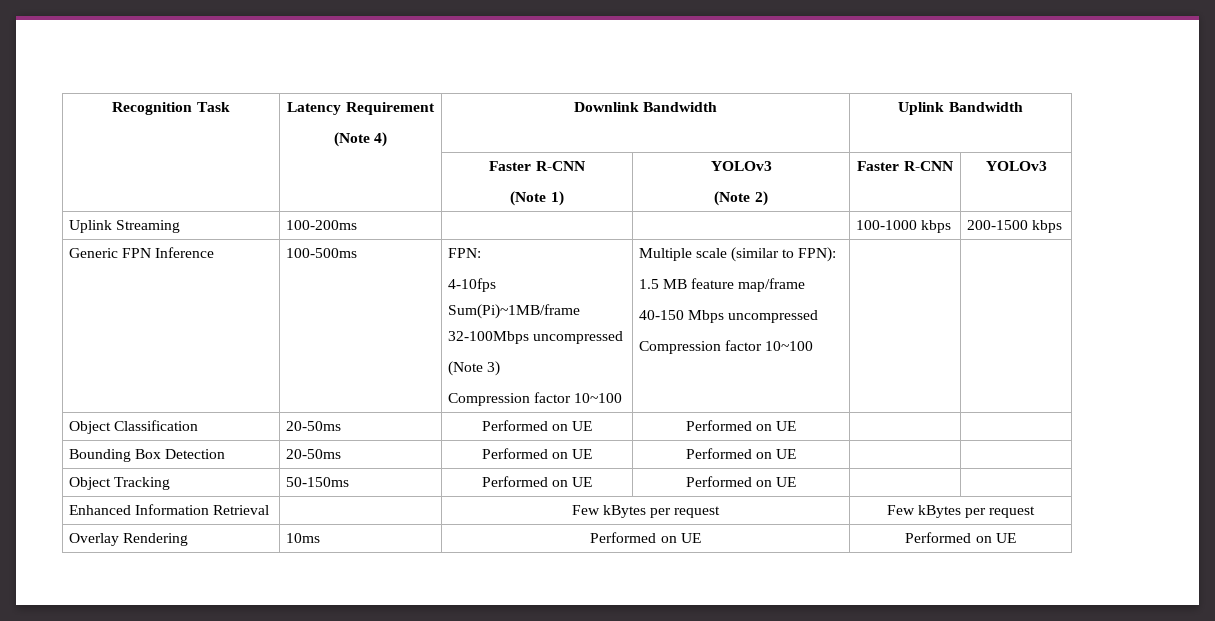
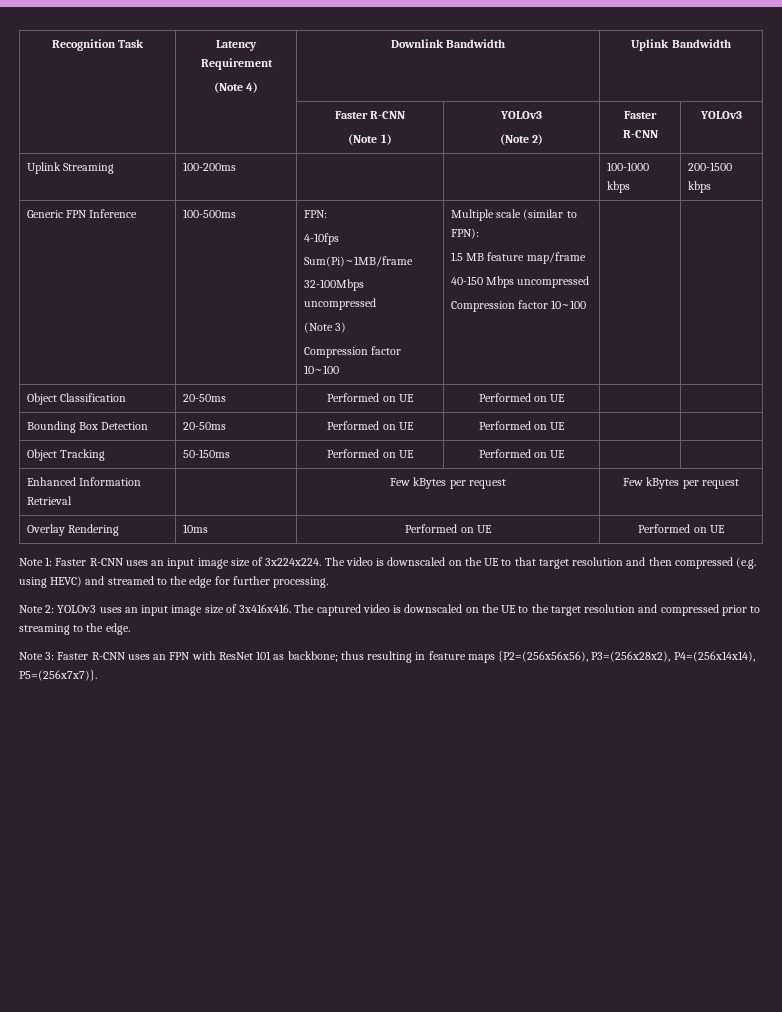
+ Note 1: Faster R-CNN uses an input image size of 3x224x224. The video is downscaled on the UE to that target resolution and then compressed (e.g. using HEVC) and streamed to the edge for further processing.
+ Note 2: YOLOv3 uses an input image size of 3x416x416. The captured video is downscaled on the UE to the target resolution and compressed prior to streaming to the edge.
+ Note 3: Faster R-CNN uses an FPN with ResNet 101 as backbone; thus resulting in feature maps {P2=(256x56x56), P3=(256x28x2), P4=(256x14x14), P5=(256x7x7)}.

